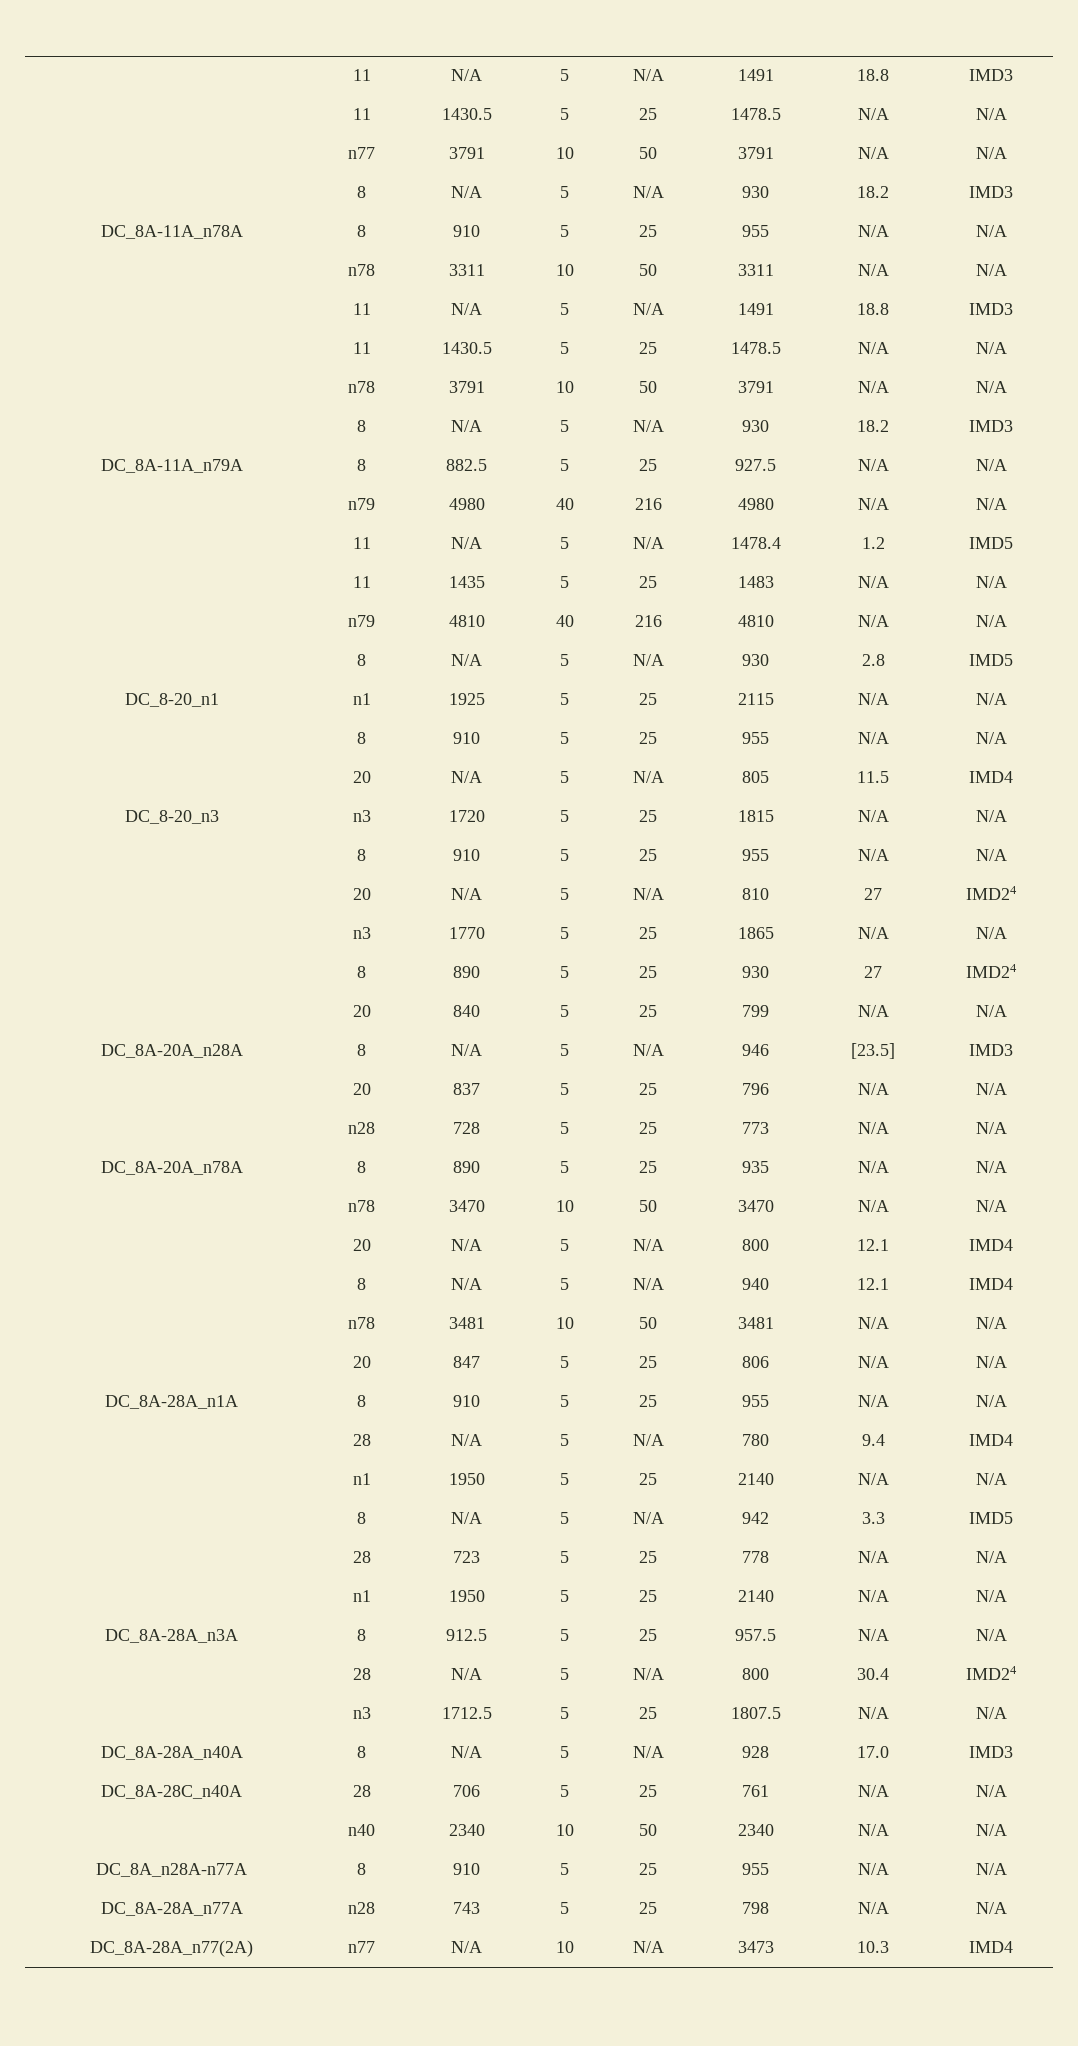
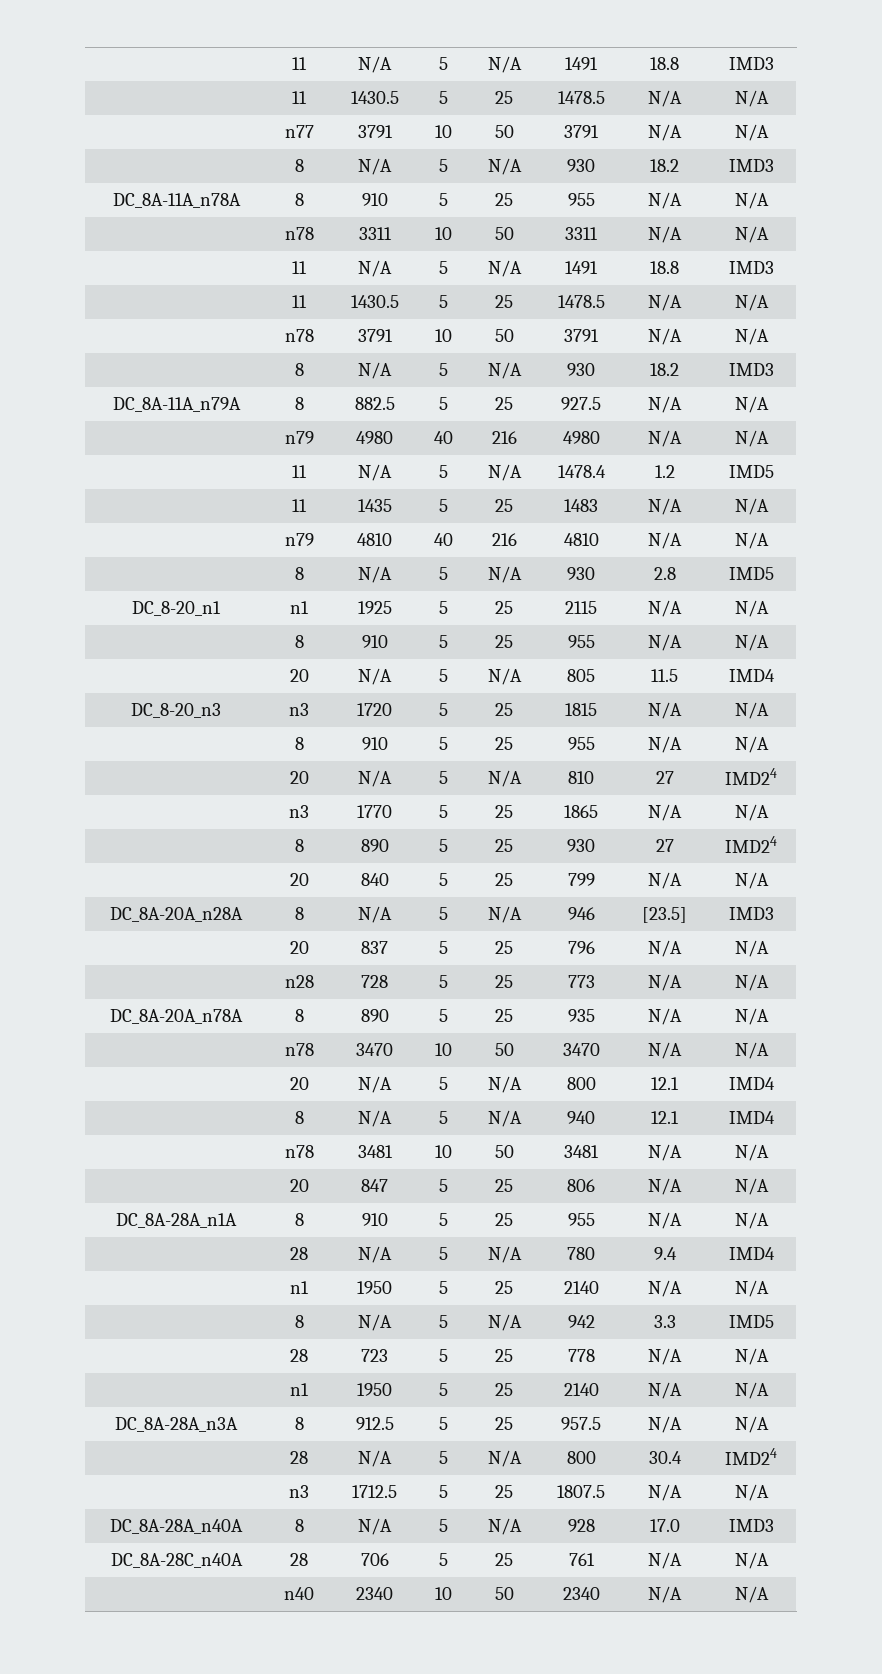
- DC_8A_n28A-n77A | 8 | 910 | 5 | 25 | 955 | N/A | N/A
- DC_8A-28A_n77A | n28 | 743 | 5 | 25 | 798 | N/A | N/A
- DC_8A-28A_n77(2A) | n77 | N/A | 10 | N/A | 3473 | 10.3 | IMD4

